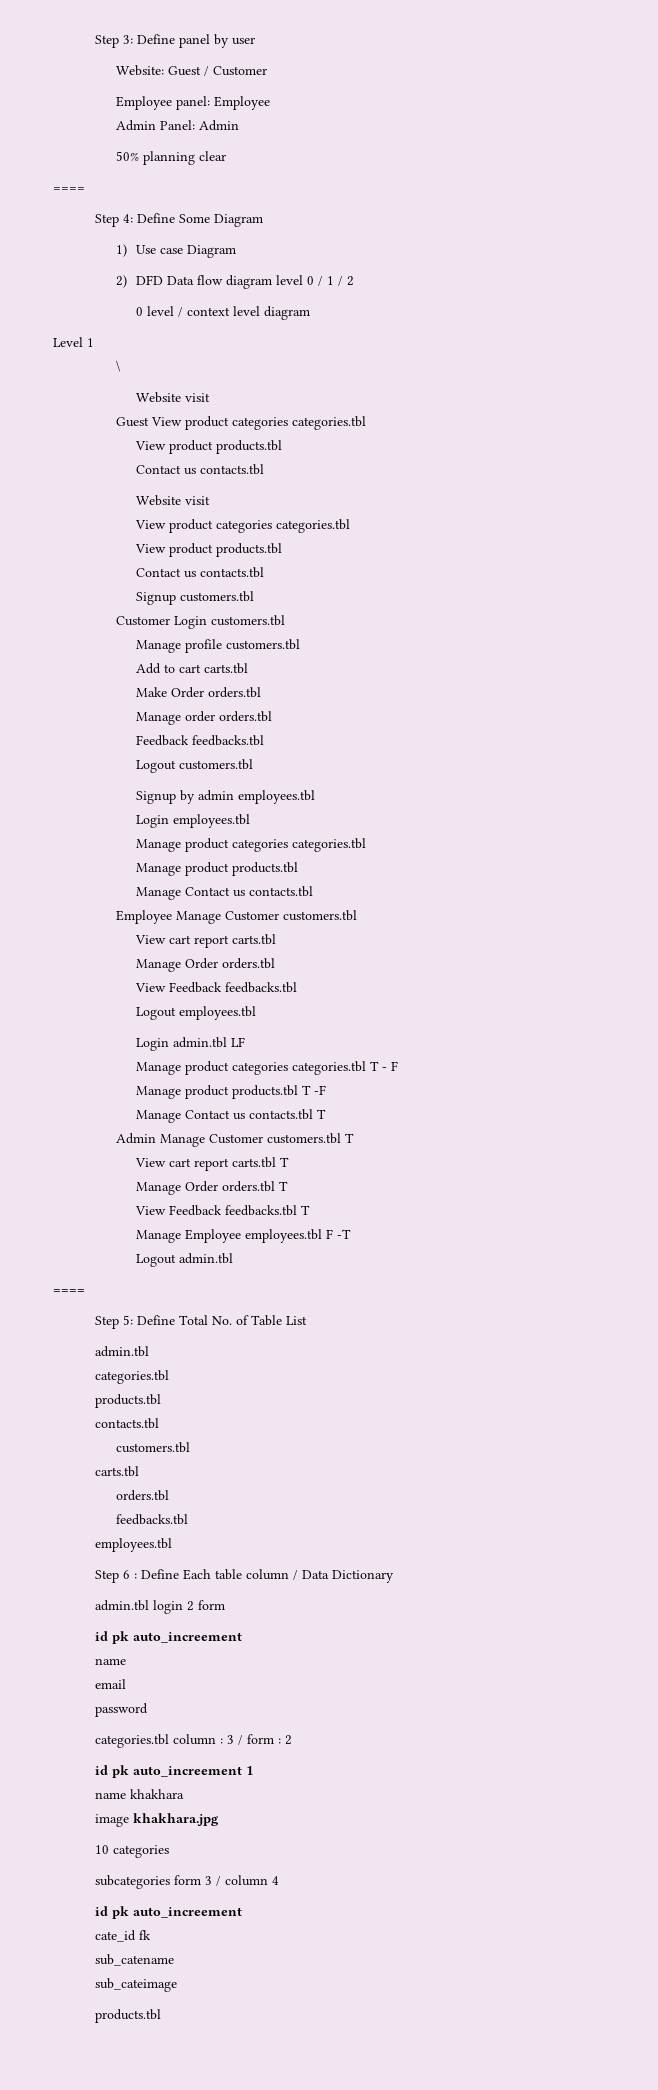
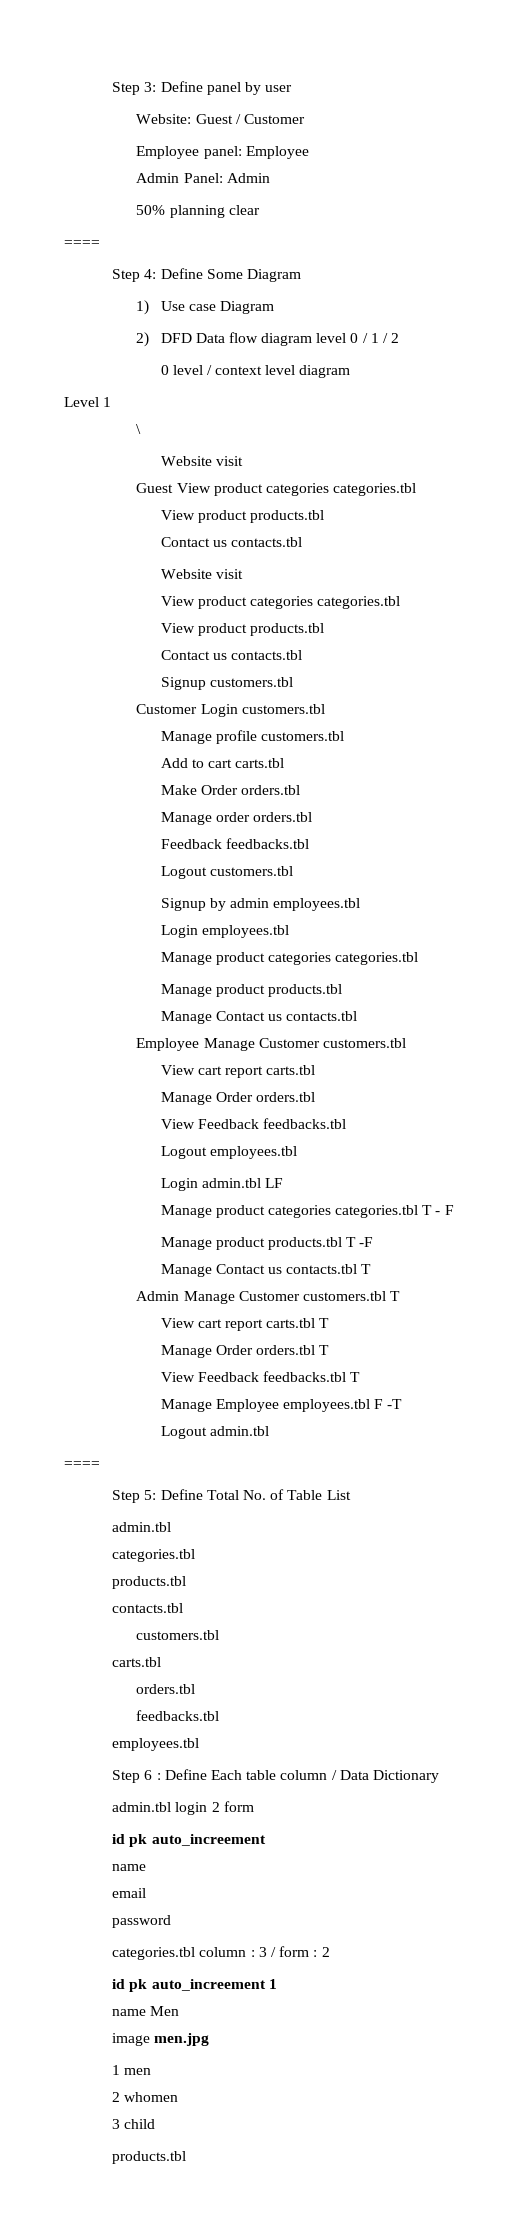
- name khakhara
+ name Men
- image khakhara.jpg
- 10 categories
- subcategories form 3 / column 4
- id pk auto_increement
- cate_id fk
- sub_catename
- sub_cateimage
+ image men.jpg
+ 1 men
+ 2 whomen
+ 3 child

